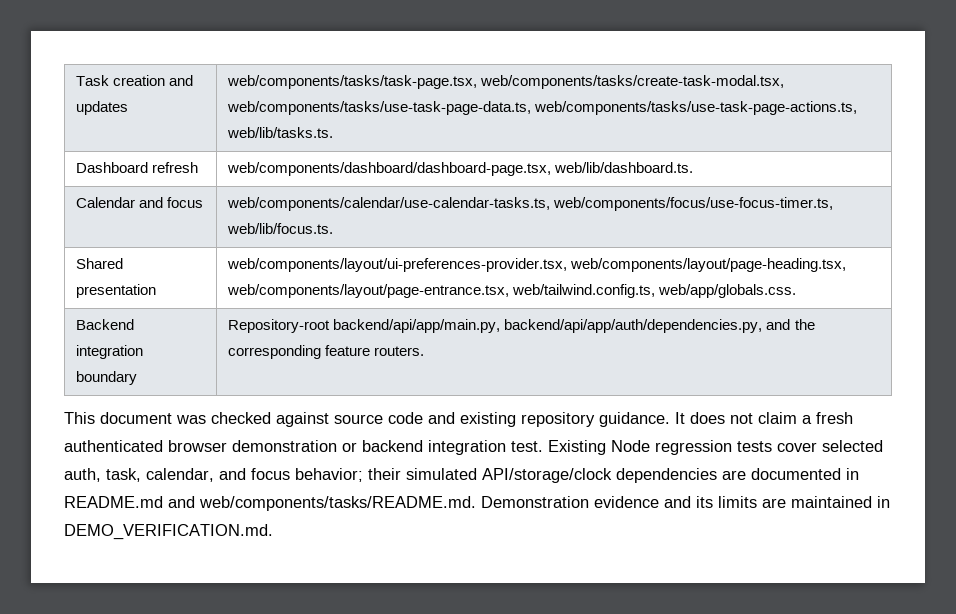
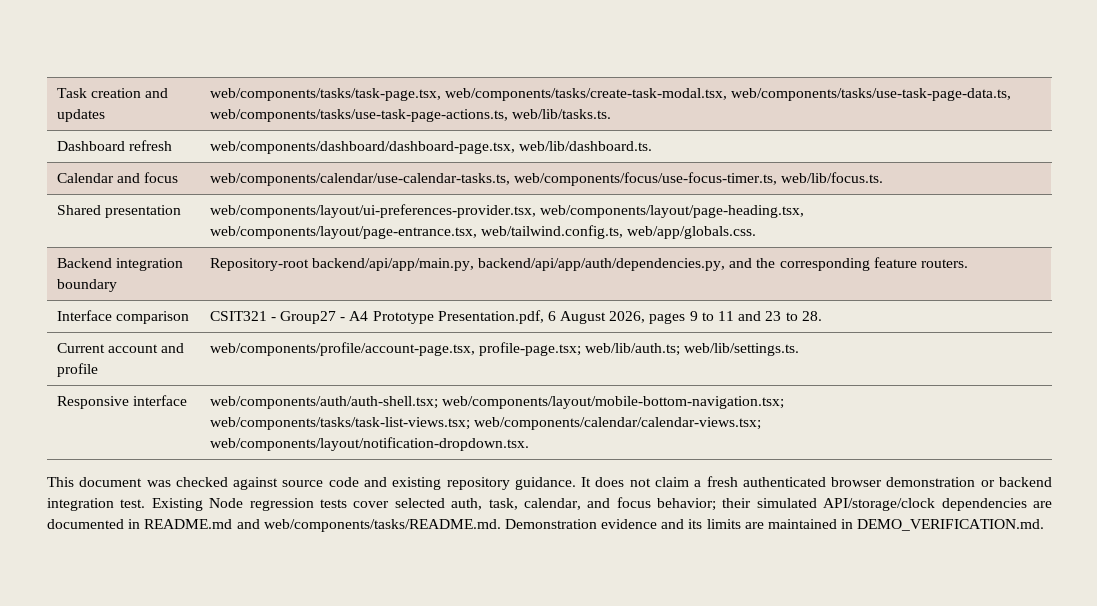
+ Interface comparison | CSIT321 - Group27 - A4 Prototype Presentation.pdf, 6 August 2026, pages 9 to 11 and 23 to 28.
+ Current account and profile | web/components/profile/account-page.tsx, profile-page.tsx; web/lib/auth.ts; web/lib/settings.ts.
+ Responsive interface | web/components/auth/auth-shell.tsx; web/components/layout/mobile-bottom-navigation.tsx; web/components/tasks/task-list-views.tsx; web/components/calendar/calendar-views.tsx; web/components/layout/notification-dropdown.tsx.

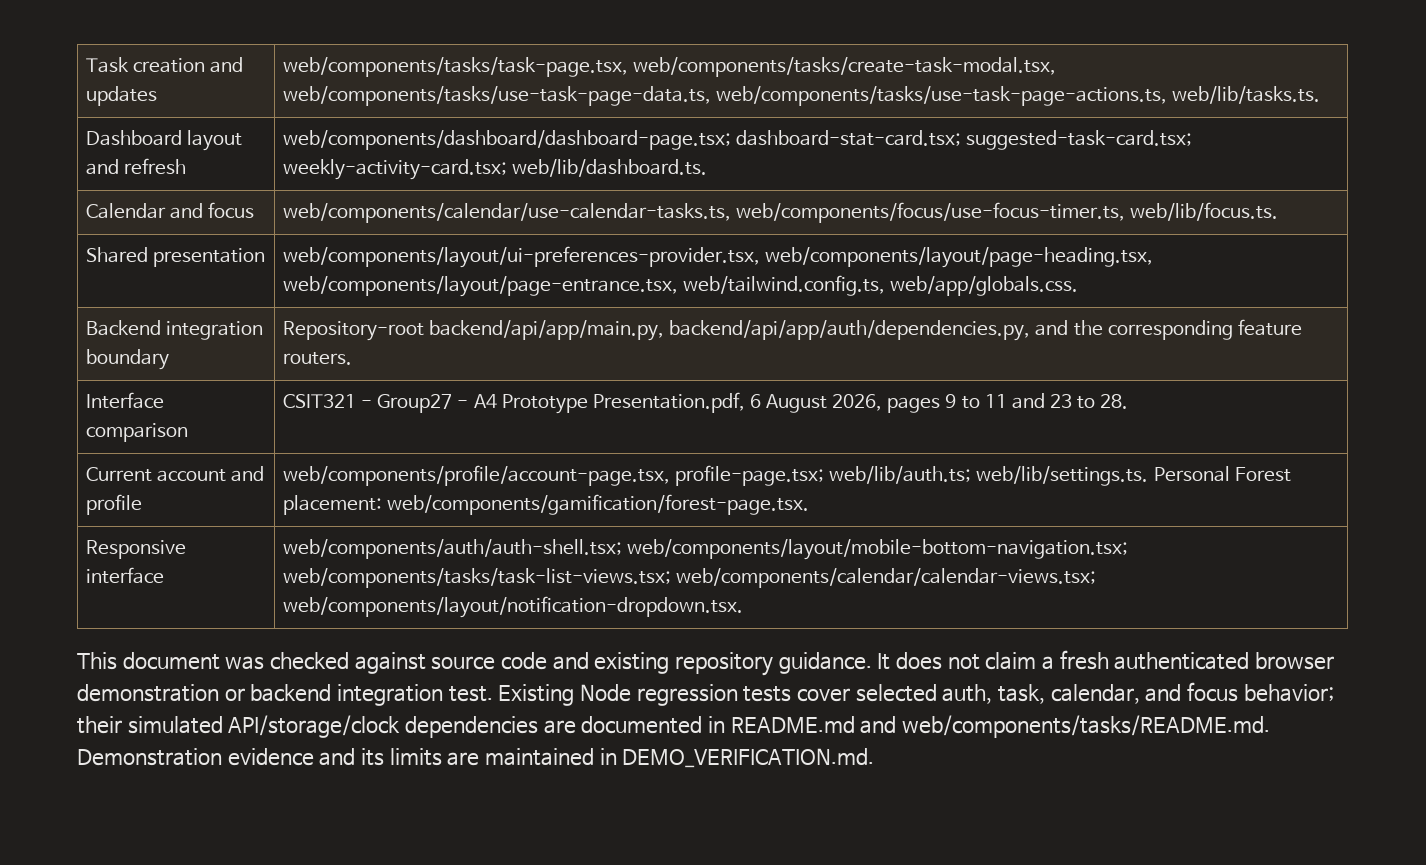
- Dashboard refresh | web/components/dashboard/dashboard-page.tsx, web/lib/dashboard.ts.
+ Dashboard layout and refresh | web/components/dashboard/dashboard-page.tsx; dashboard-stat-card.tsx; suggested-task-card.tsx; weekly-activity-card.tsx; web/lib/dashboard.ts.
- Current account and profile | web/components/profile/account-page.tsx, profile-page.tsx; web/lib/auth.ts; web/lib/settings.ts.
+ Current account and profile | web/components/profile/account-page.tsx, profile-page.tsx; web/lib/auth.ts; web/lib/settings.ts. Personal Forest placement: web/components/gamification/forest-page.tsx.

